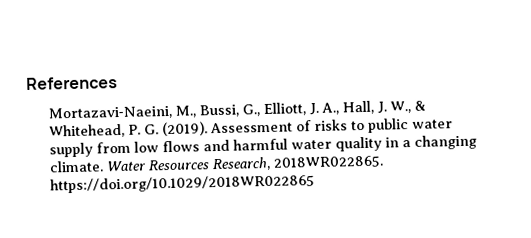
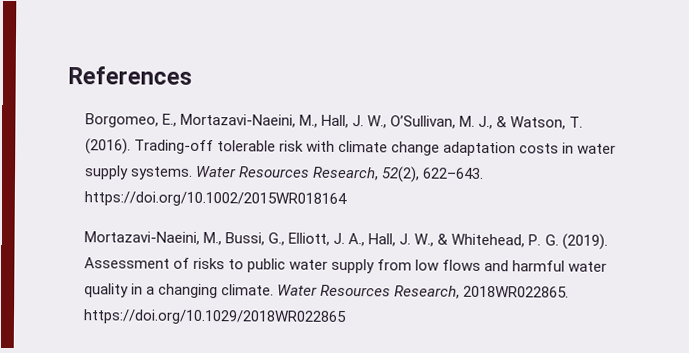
+ Borgomeo, E., Mortazavi-Naeini, M., Hall, J. W., O’Sullivan, M. J., & Watson, T. (2016). Trading-off tolerable risk with climate change adaptation costs in water supply systems. Water Resources Research, 52(2), 622–643. https://doi.org/10.1002/2015WR018164

